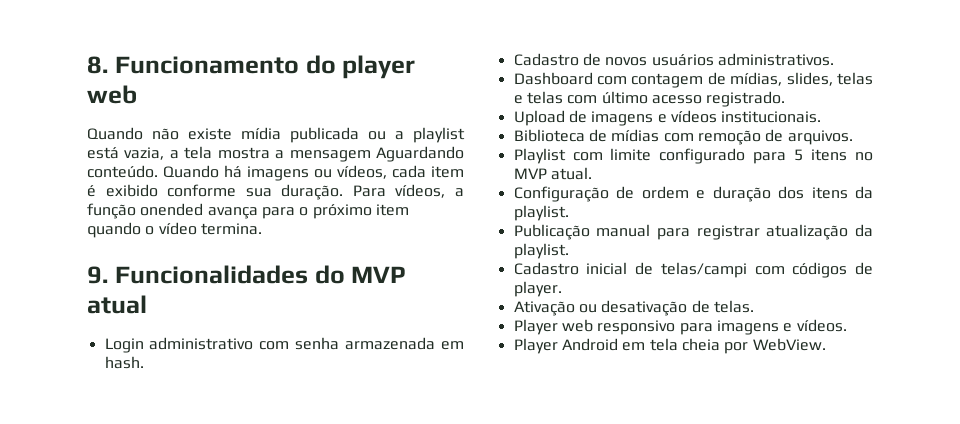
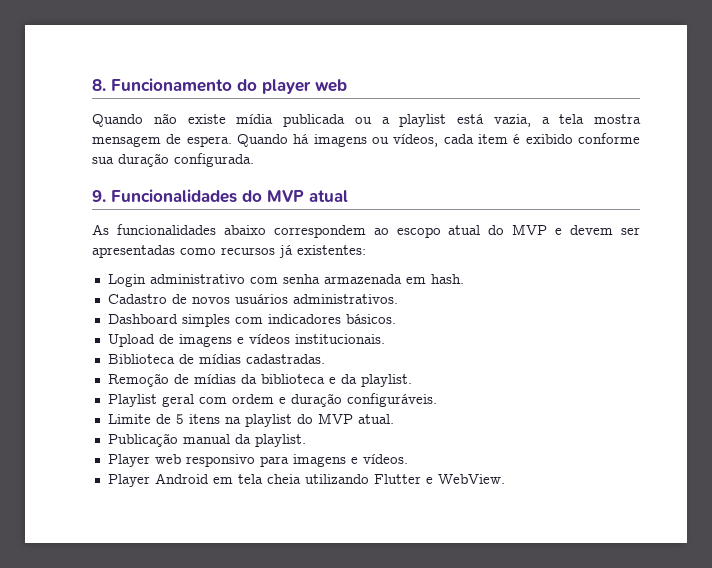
- Quando não existe mídia publicada ou a playlist está vazia, a tela mostra a mensagem Aguardando conteúdo.
+ Quando não existe mídia publicada ou a playlist está vazia, a tela mostra mensagem de espera.
- Quando há imagens ou vídeos, cada item é exibido conforme sua duração. Para vídeos, a função onended avança para o próximo item quando o vídeo termina.
+ Quando há imagens ou vídeos, cada item é exibido conforme sua duração configurada.
+ As funcionalidades abaixo correspondem ao escopo atual do MVP e devem ser apresentadas como recursos já existentes:
- Dashboard com contagem de mídias, slides, telas e telas com último acesso registrado.
+ Dashboard simples com indicadores básicos.
- Biblioteca de mídias com remoção de arquivos.
- Playlist com limite configurado para 5 itens no MVP atual.
- Configuração de ordem e duração dos itens da playlist.
- Publicação manual para registrar atualização da playlist.
- Cadastro inicial de telas/campi com códigos de player.
- Ativação ou desativação de telas.
+ Biblioteca de mídias cadastradas.
+ Remoção de mídias da biblioteca e da playlist.
+ Playlist geral com ordem e duração configuráveis.
+ Limite de 5 itens na playlist do MVP atual.
+ Publicação manual da playlist.
- Player Android em tela cheia por WebView.
+ Player Android em tela cheia utilizando Flutter e WebView.

